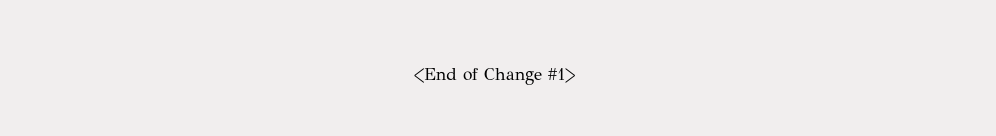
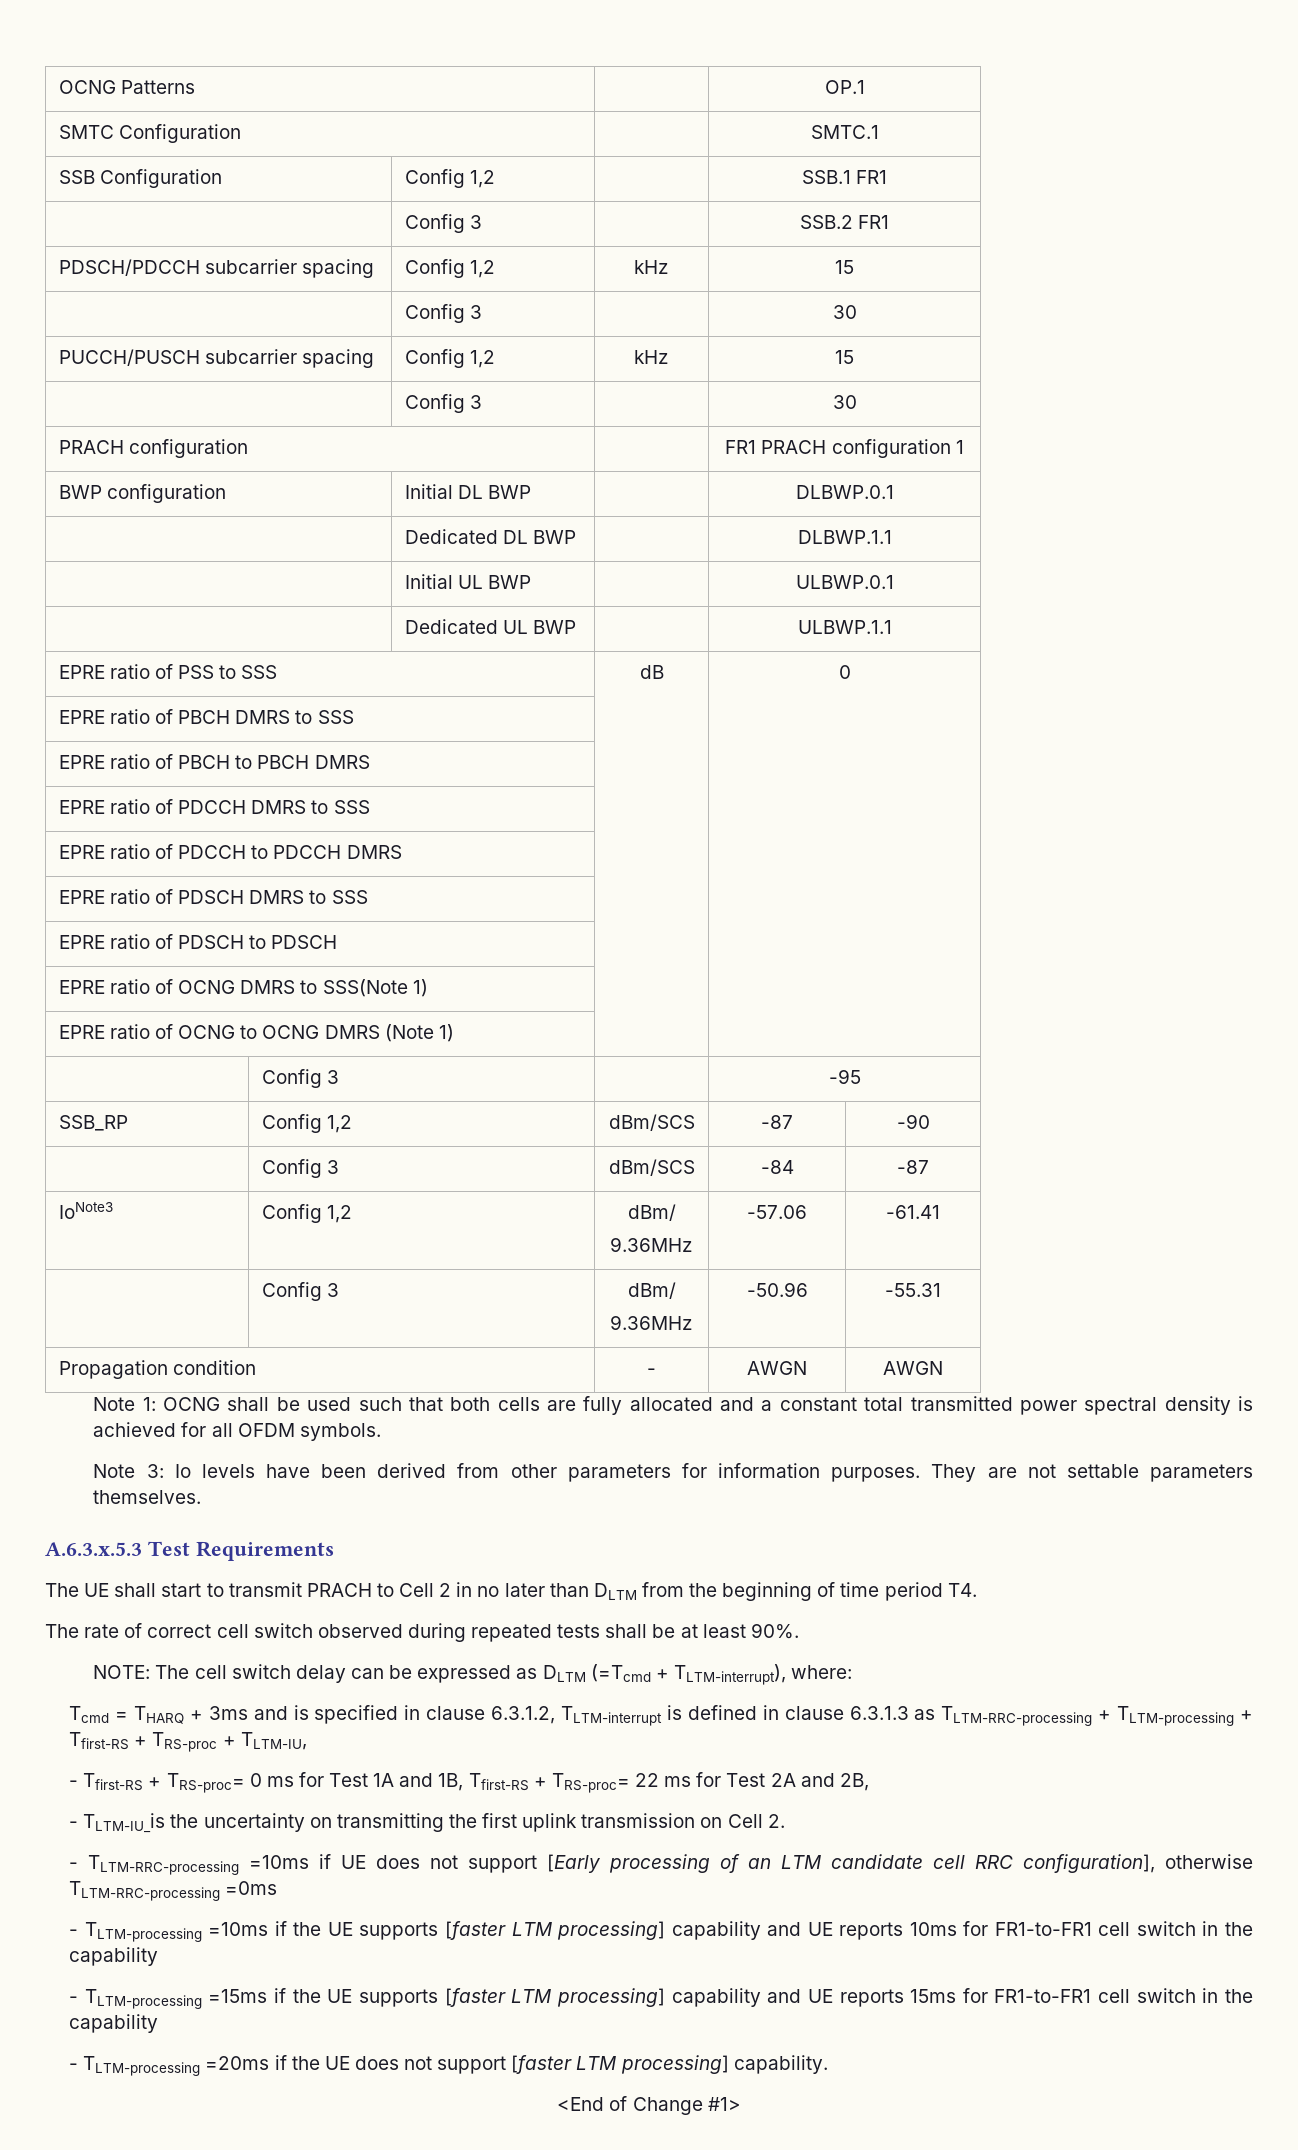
+ OCNG Patterns | | OP.1
+ SMTC Configuration | | SMTC.1
+ SSB Configuration | Config 1,2 | | SSB.1 FR1
+ | Config 3 | | SSB.2 FR1
+ PDSCH/PDCCH subcarrier spacing | Config 1,2 | kHz | 15
+ | Config 3 | | 30
+ PUCCH/PUSCH subcarrier spacing | Config 1,2 | kHz | 15
+ | Config 3 | | 30
+ PRACH configuration | | FR1 PRACH configuration 1
+ BWP configuration | Initial DL BWP | | DLBWP.0.1
+ | Dedicated DL BWP | | DLBWP.1.1
+ | Initial UL BWP | | ULBWP.0.1
+ | Dedicated UL BWP | | ULBWP.1.1
+ EPRE ratio of PSS to SSS | dB | 0
+ EPRE ratio of PBCH DMRS to SSS | |
+ EPRE ratio of PBCH to PBCH DMRS | |
+ EPRE ratio of PDCCH DMRS to SSS | |
+ EPRE ratio of PDCCH to PDCCH DMRS | |
+ EPRE ratio of PDSCH DMRS to SSS | |
+ EPRE ratio of PDSCH to PDSCH | |
+ EPRE ratio of OCNG DMRS to SSS(Note 1) | |
+ EPRE ratio of OCNG to OCNG DMRS (Note 1) | |
+ | Config 3 | | -95
+ SSB_RP | Config 1,2 | dBm/SCS | -87 | -90
+ | Config 3 | dBm/SCS | -84 | -87
+ IoNote3 | Config 1,2 | dBm/
+ 9.36MHz | -57.06 | -61.41
+ | Config 3 | dBm/
+ 9.36MHz | -50.96 | -55.31
+ Propagation condition | - | AWGN | AWGN
+ Note 1: OCNG shall be used such that both cells are fully allocated and a constant total transmitted power spectral density is achieved for all OFDM symbols.
+ Note 3: Io levels have been derived from other parameters for information purposes. They are not settable parameters themselves.
+ A.6.3.x.5.3 Test Requirements
+ The UE shall start to transmit PRACH to Cell 2 in no later than DLTM from the beginning of time period T4.
+ The rate of correct cell switch observed during repeated tests shall be at least 90%.
+ NOTE: The cell switch delay can be expressed as DLTM (=Tcmd + TLTM-interrupt), where:
+ Tcmd = THARQ + 3ms and is specified in clause 6.3.1.2, TLTM-interrupt is defined in clause 6.3.1.3 as TLTM-RRC-processing + TLTM-processing + Tfirst-RS + TRS-proc + TLTM-IU,
+ - Tfirst-RS + TRS-proc= 0 ms for Test 1A and 1B, Tfirst-RS + TRS-proc= 22 ms for Test 2A and 2B,
+ - TLTM-IU_is the uncertainty on transmitting the first uplink transmission on Cell 2.
+ - TLTM-RRC-processing =10ms if UE does not support [Early processing of an LTM candidate cell RRC configuration], otherwise TLTM-RRC-processing =0ms
+ - TLTM-processing =10ms if the UE supports [faster LTM processing] capability and UE reports 10ms for FR1-to-FR1 cell switch in the capability
+ - TLTM-processing =15ms if the UE supports [faster LTM processing] capability and UE reports 15ms for FR1-to-FR1 cell switch in the capability
+ - TLTM-processing =20ms if the UE does not support [faster LTM processing] capability.

